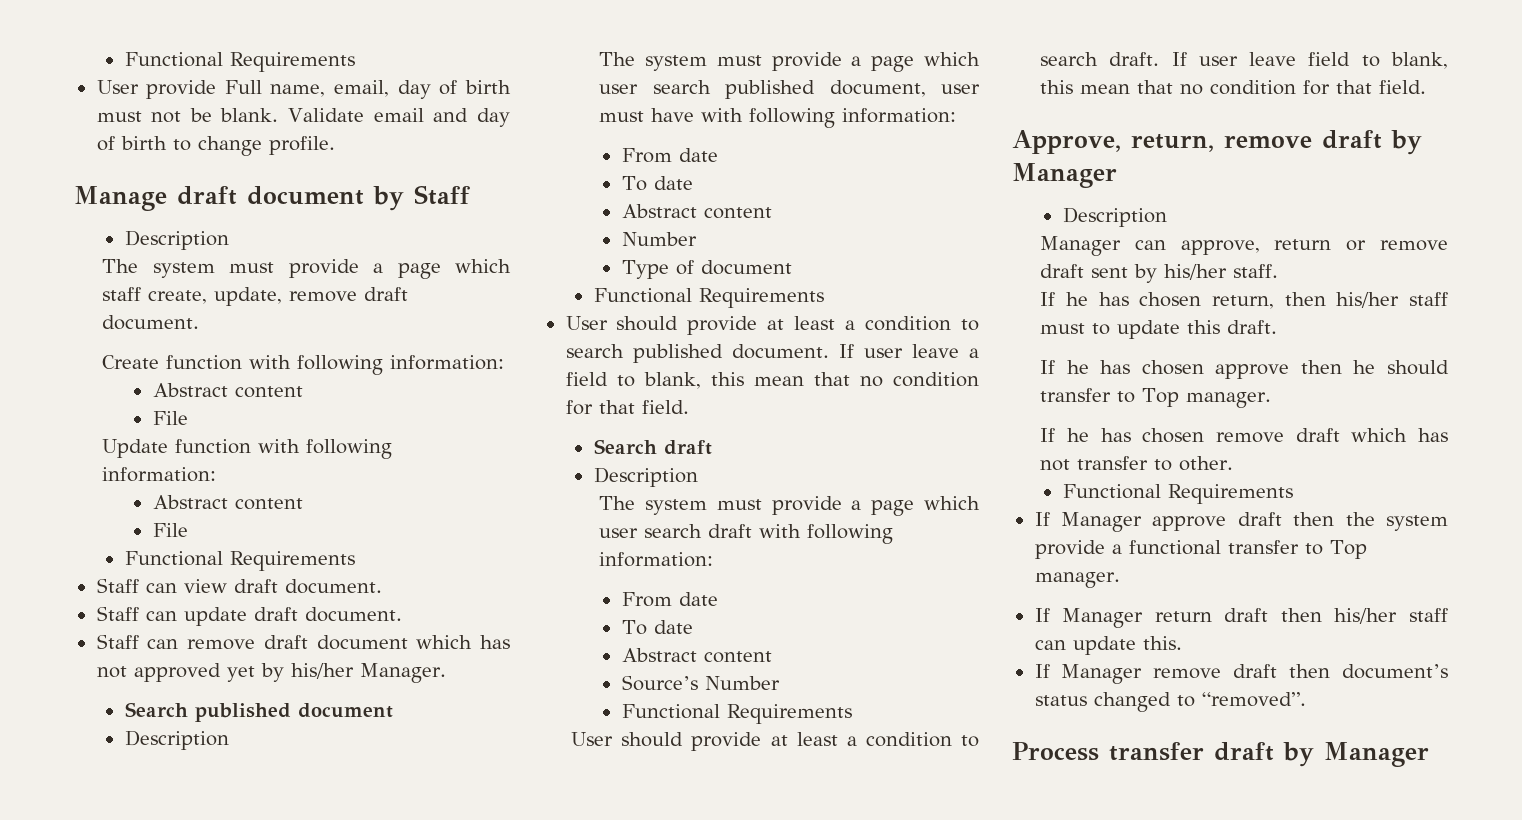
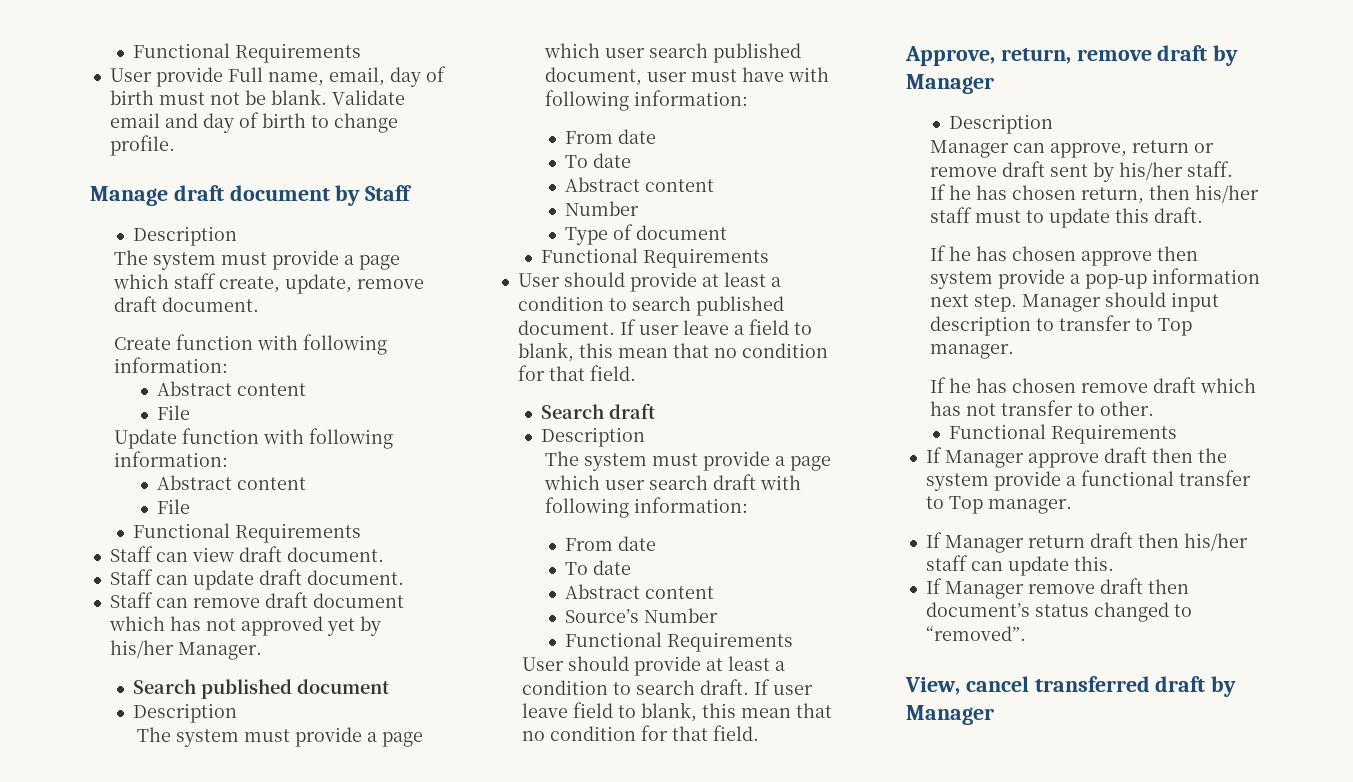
- If he has chosen approve then he should transfer to Top manager.
+ If he has chosen approve then system provide a pop-up information next step. Manager should input description to transfer to Top manager.
- Process transfer draft by Manager
+ View, cancel transferred draft by Manager

